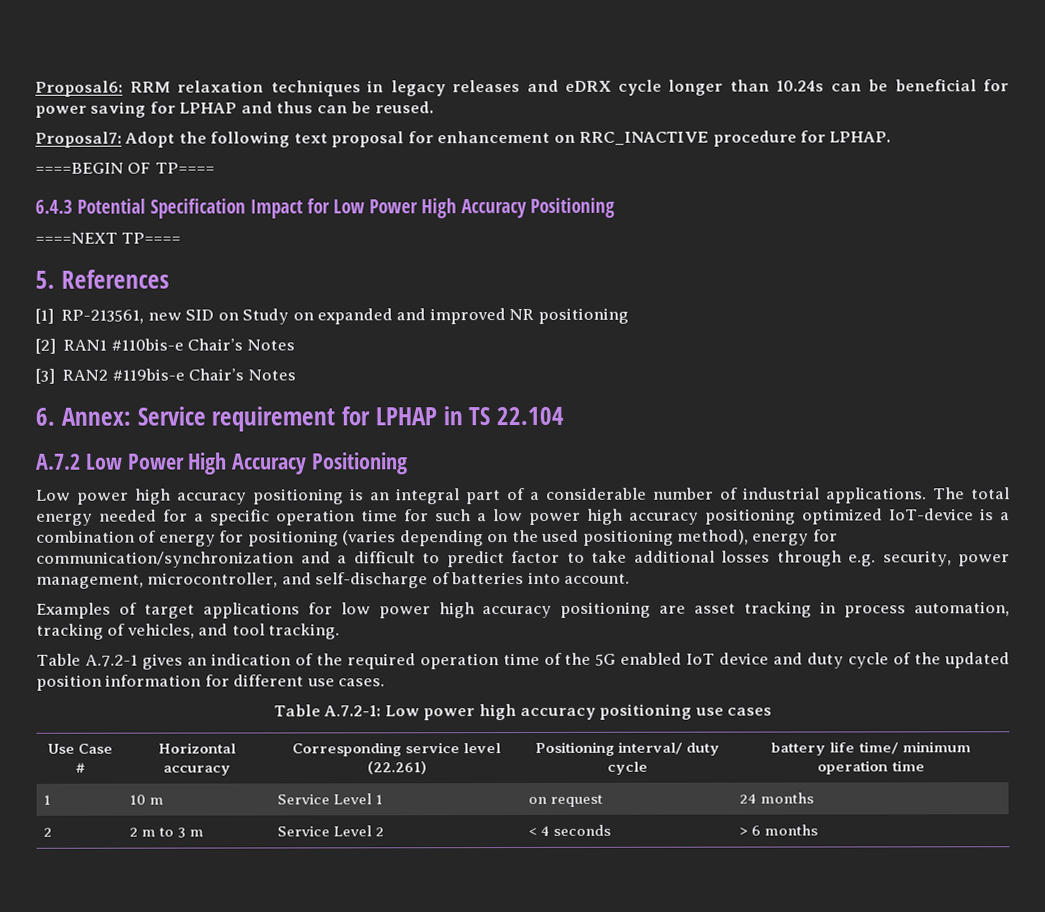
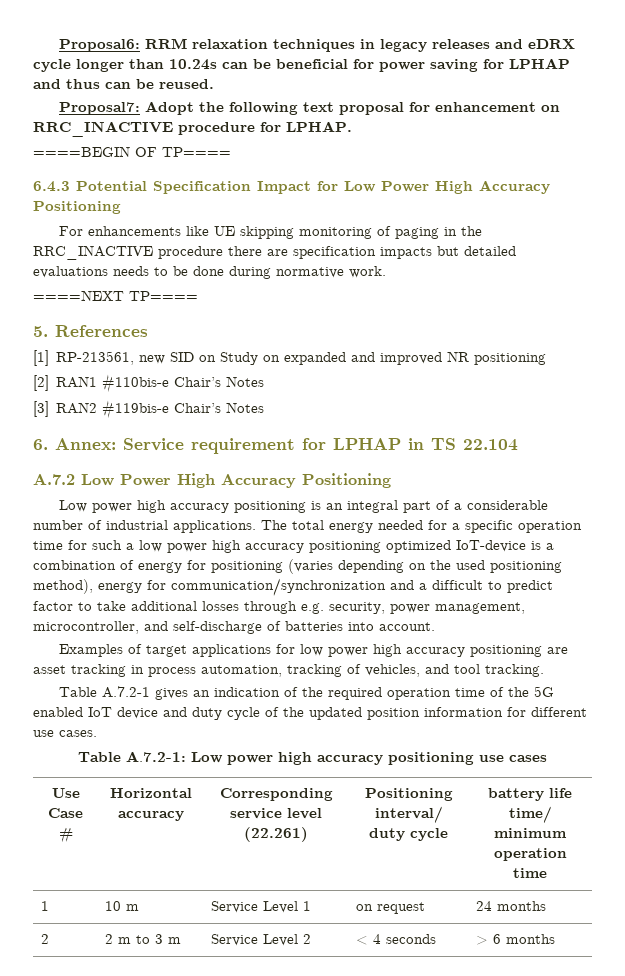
+ For enhancements like UE skipping monitoring of paging in the RRC_INACTIVE procedure there are specification impacts but detailed evaluations needs to be done during normative work.

